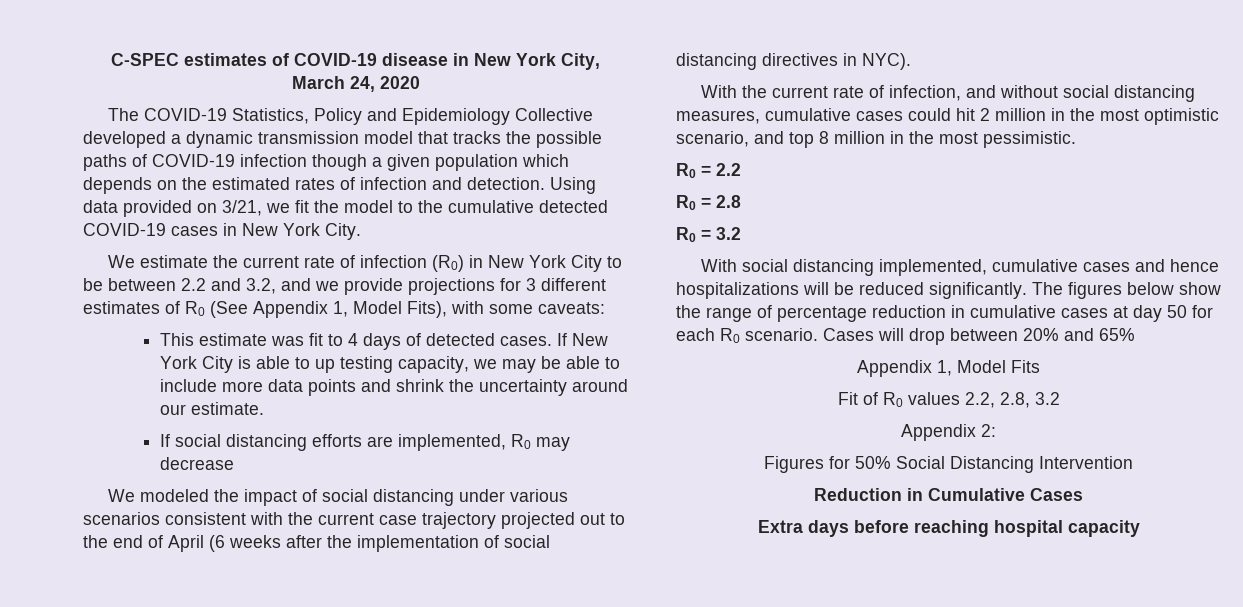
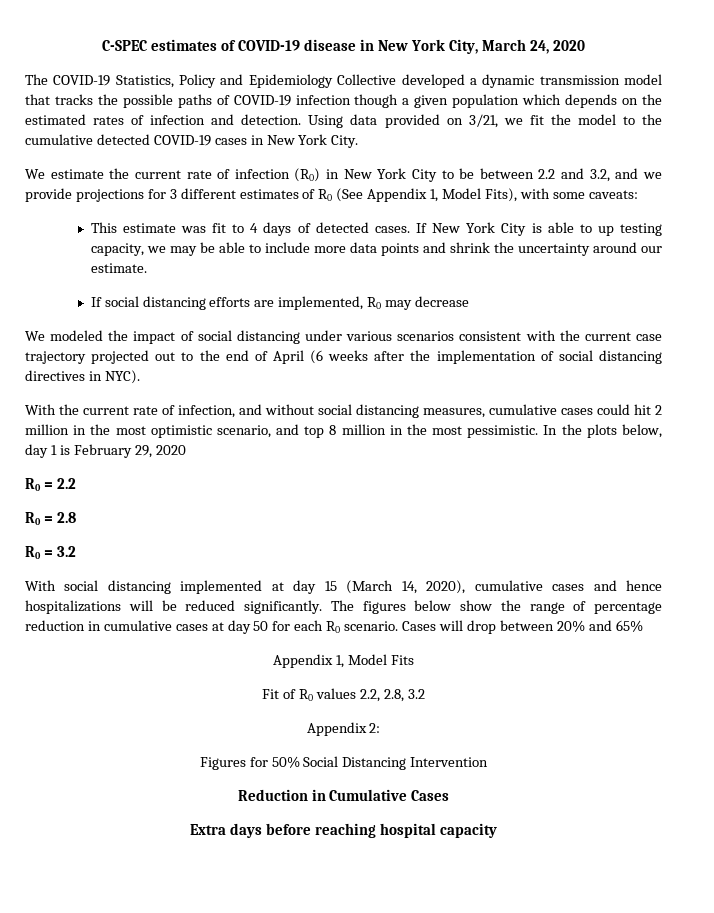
+ In the plots below, day 1 is February 29, 2020
- With social distancing implemented, cumulative cases and hence hospitalizations will be reduced significantly.
+ With social distancing implemented at day 15 (March 14, 2020), cumulative cases and hence hospitalizations will be reduced significantly.

